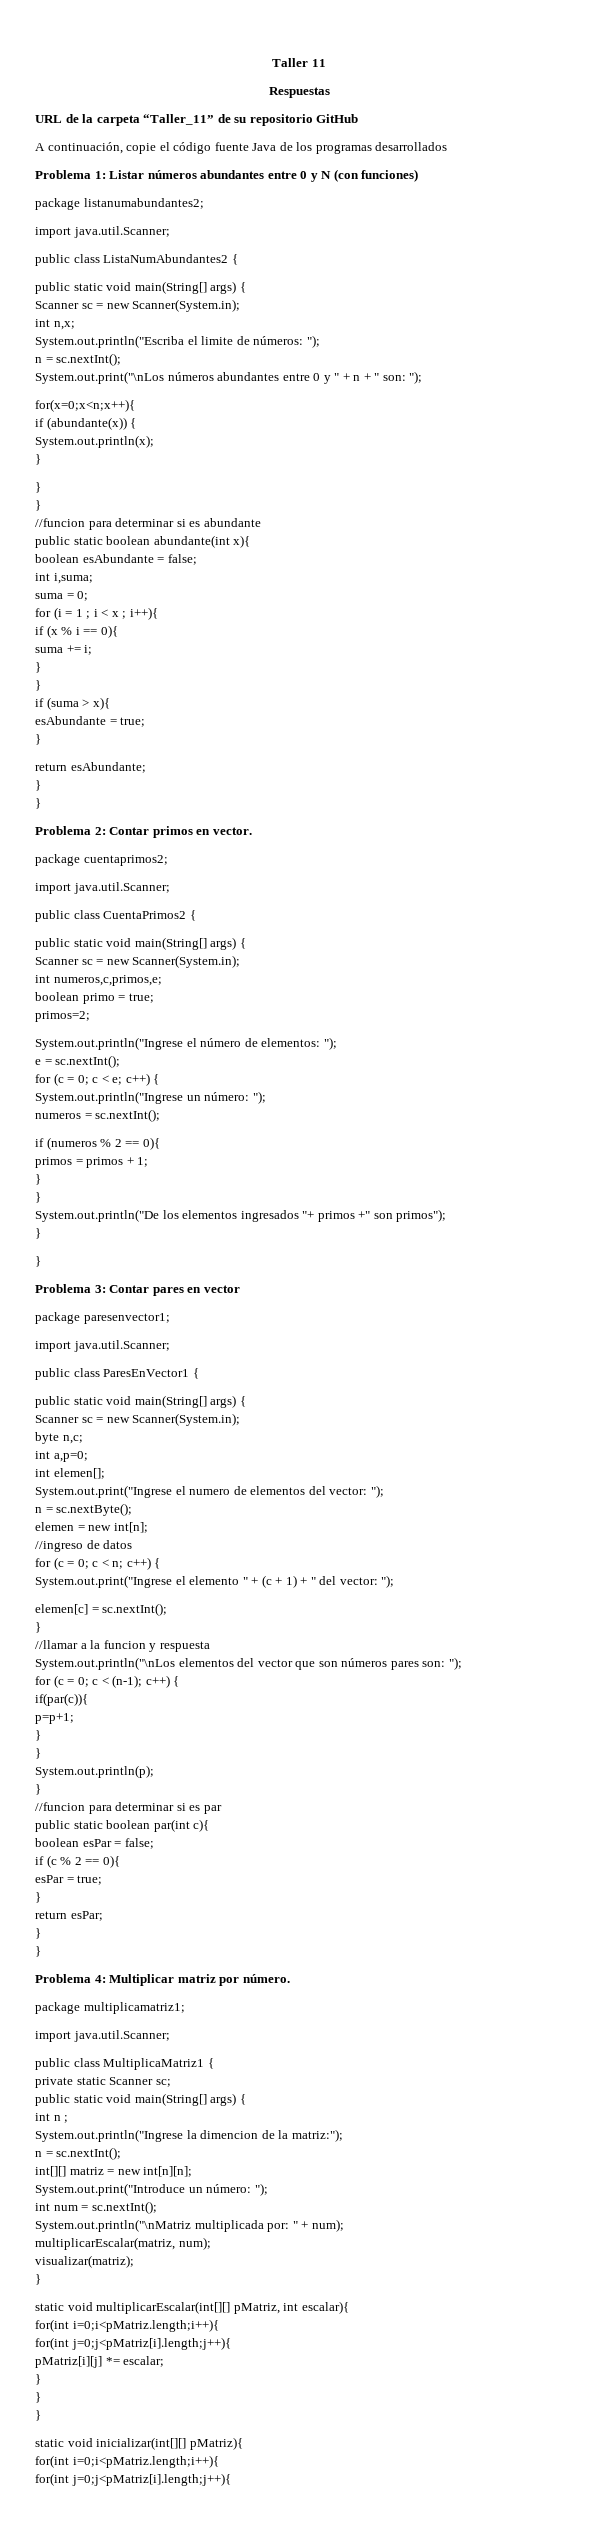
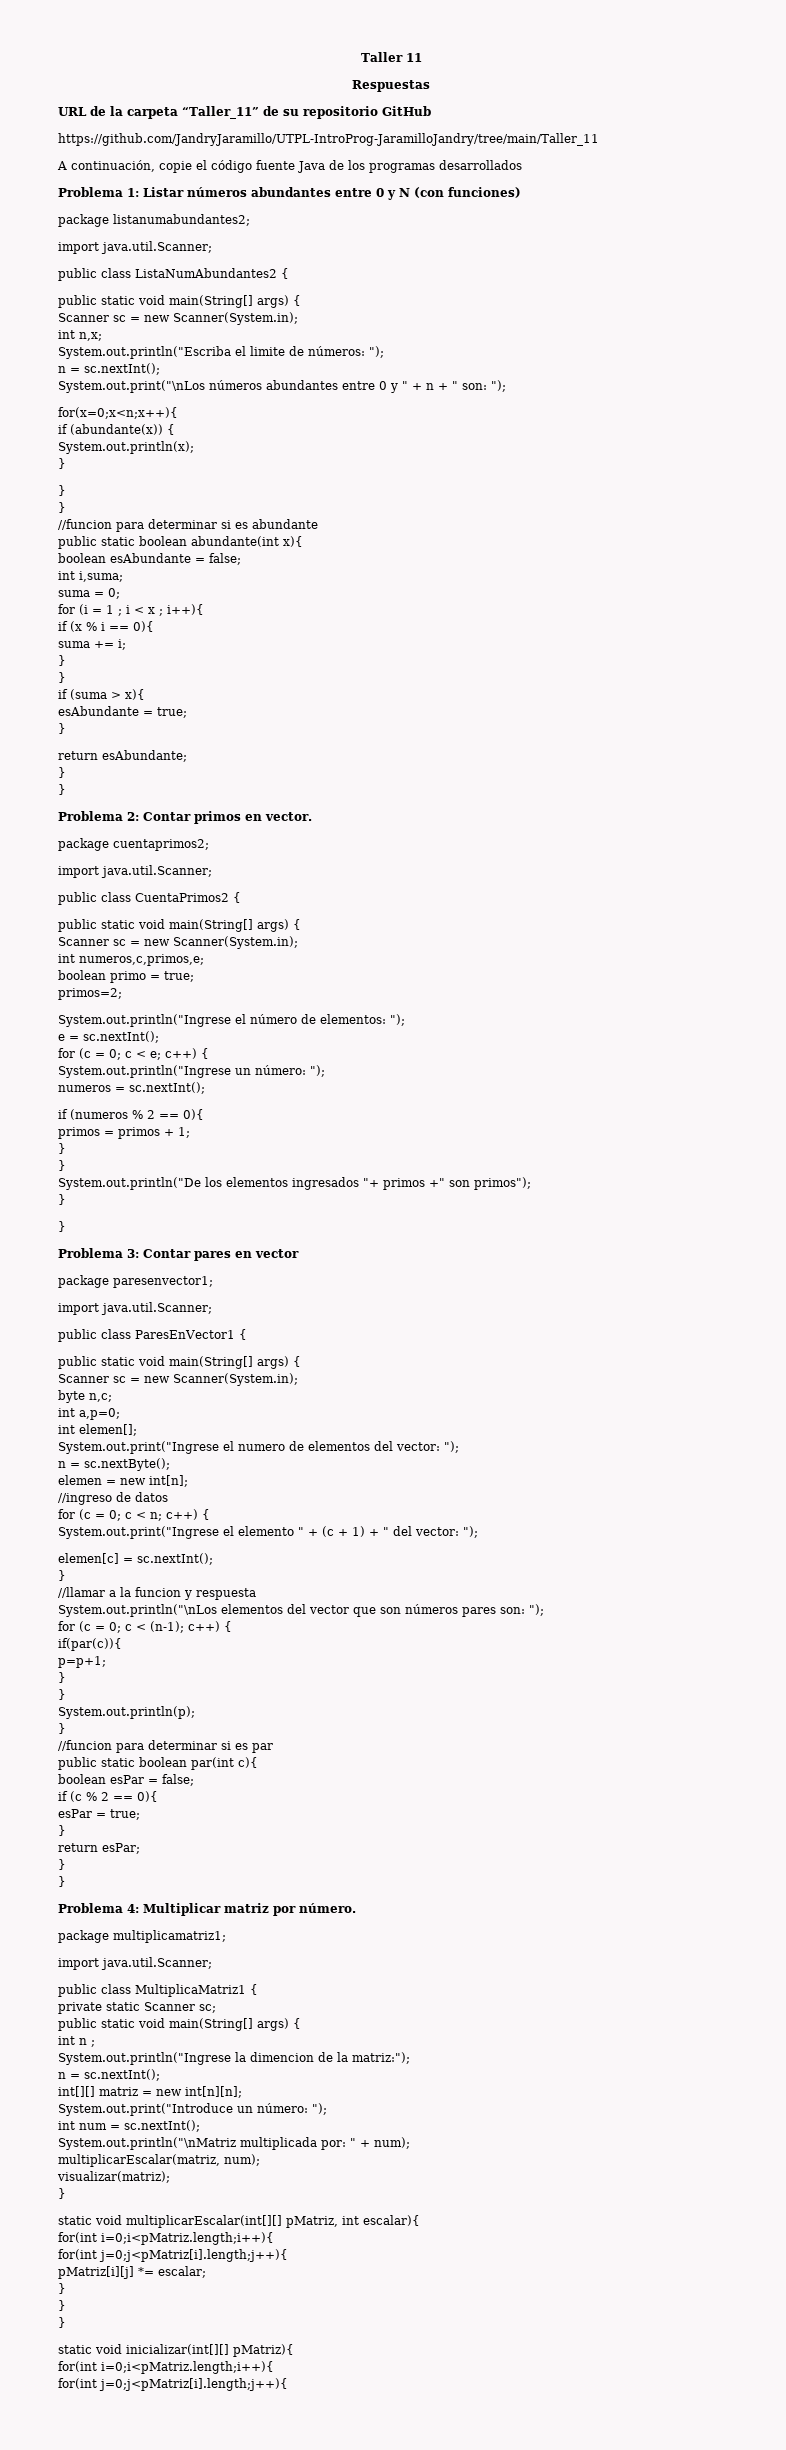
+ https://github.com/JandryJaramillo/UTPL-IntroProg-JaramilloJandry/tree/main/Taller_11

